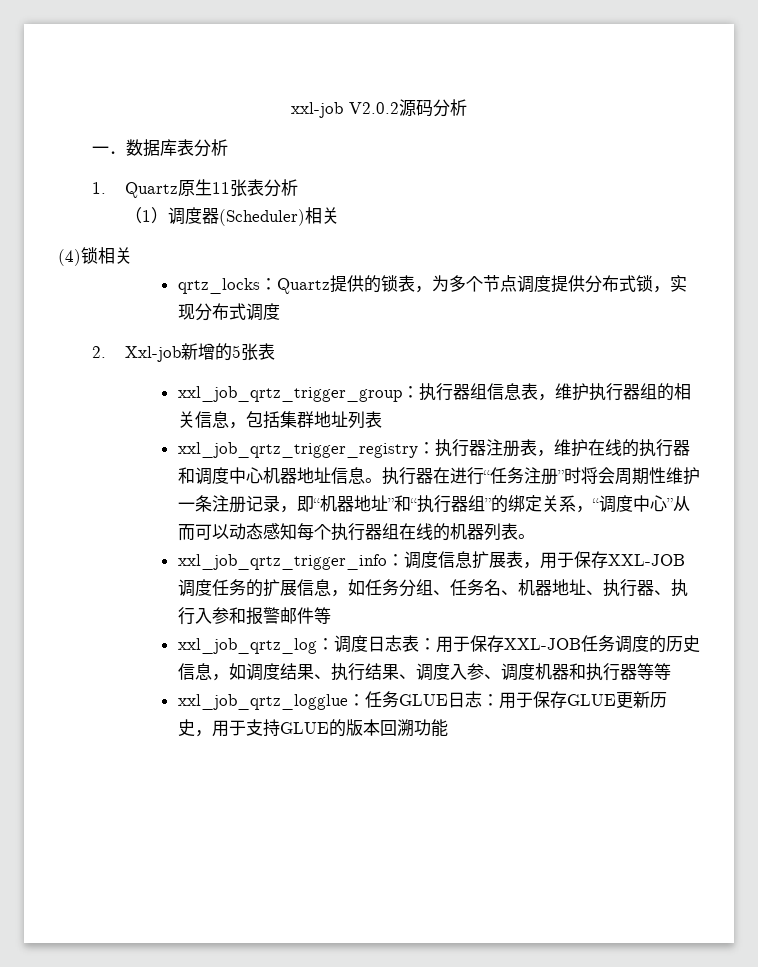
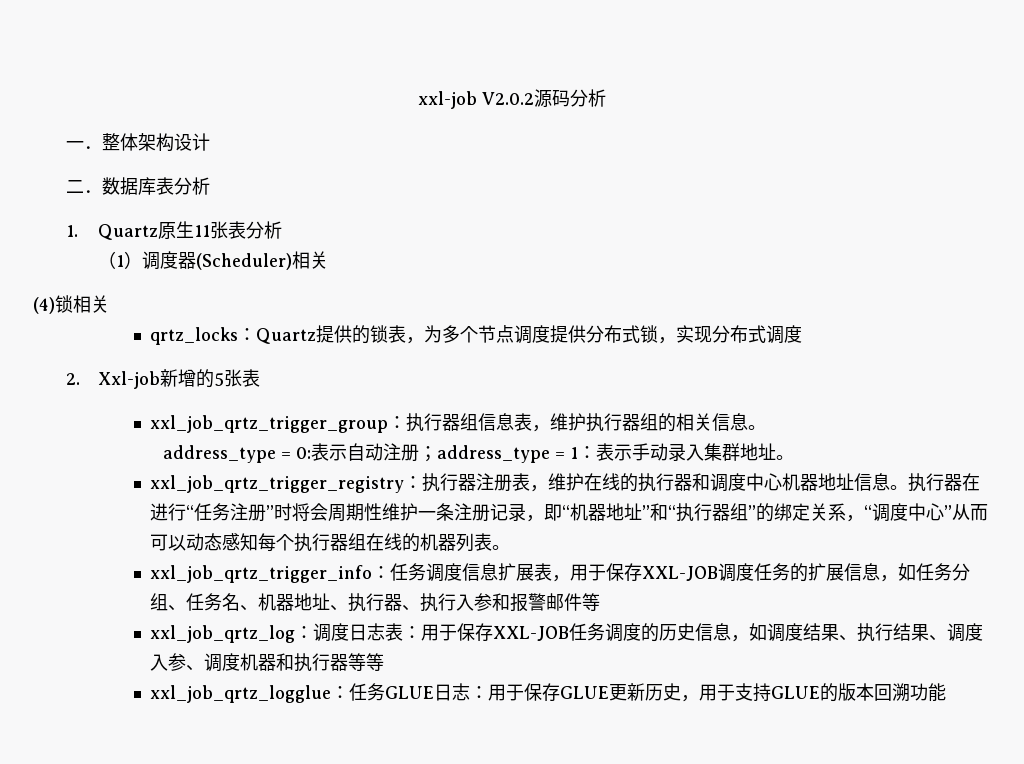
- 一．数据库表分析
+ 一．整体架构设计
+ 二．数据库表分析
- xxl_job_qrtz_trigger_group：执行器组信息表，维护执行器组的相关信息，包括集群地址列表
+ xxl_job_qrtz_trigger_group：执行器组信息表，维护执行器组的相关信息。
+ address_type = 0:表示自动注册；address_type = 1：表示手动录入集群地址。
- xxl_job_qrtz_trigger_info：调度信息扩展表，用于保存XXL-JOB调度任务的扩展信息，如任务分组、任务名、机器地址、执行器、执行入参和报警邮件等
+ xxl_job_qrtz_trigger_info：任务调度信息扩展表，用于保存XXL-JOB调度任务的扩展信息，如任务分组、任务名、机器地址、执行器、执行入参和报警邮件等

